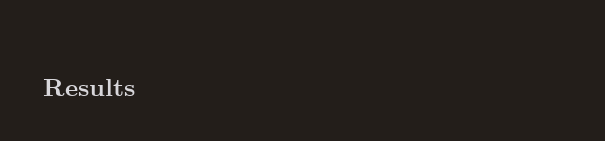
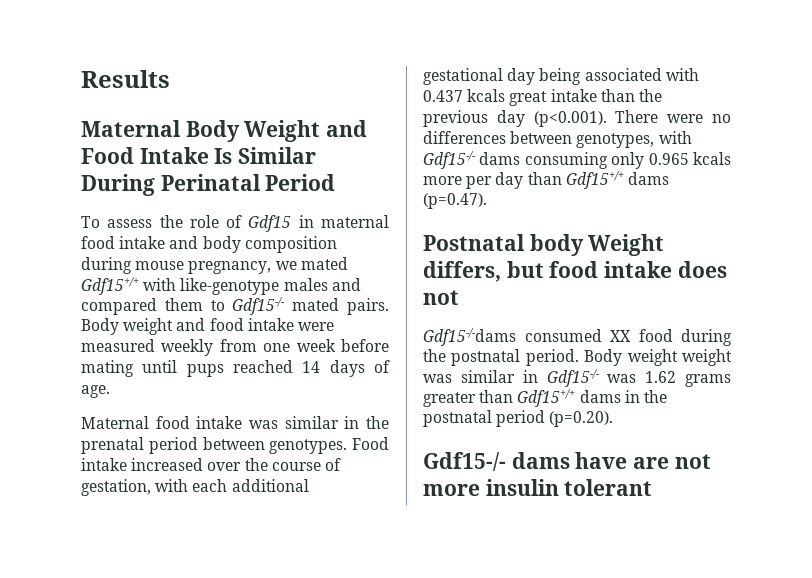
+ Maternal Body Weight and Food Intake Is Similar During Perinatal Period
+ To assess the role of Gdf15 in maternal food intake and body composition during mouse pregnancy, we mated Gdf15+/+ with like-genotype males and compared them to Gdf15-/- mated pairs. Body weight and food intake were measured weekly from one week before mating until pups reached 14 days of age.
+ Maternal food intake was similar in the prenatal period between genotypes. Food intake increased over the course of gestation, with each additional gestational day being associated with 0.437 kcals great intake than the previous day (p<0.001). There were no differences between genotypes, with Gdf15-/- dams consuming only 0.965 kcals more per day than Gdf15+/+ dams (p=0.47).
+ Postnatal body Weight differs, but food intake does not
+ Gdf15-/-dams consumed XX food during the postnatal period. Body weight weight was similar in Gdf15-/- was 1.62 grams greater than Gdf15+/+ dams in the postnatal period (p=0.20).
+ Gdf15-/- dams have are not more insulin tolerant

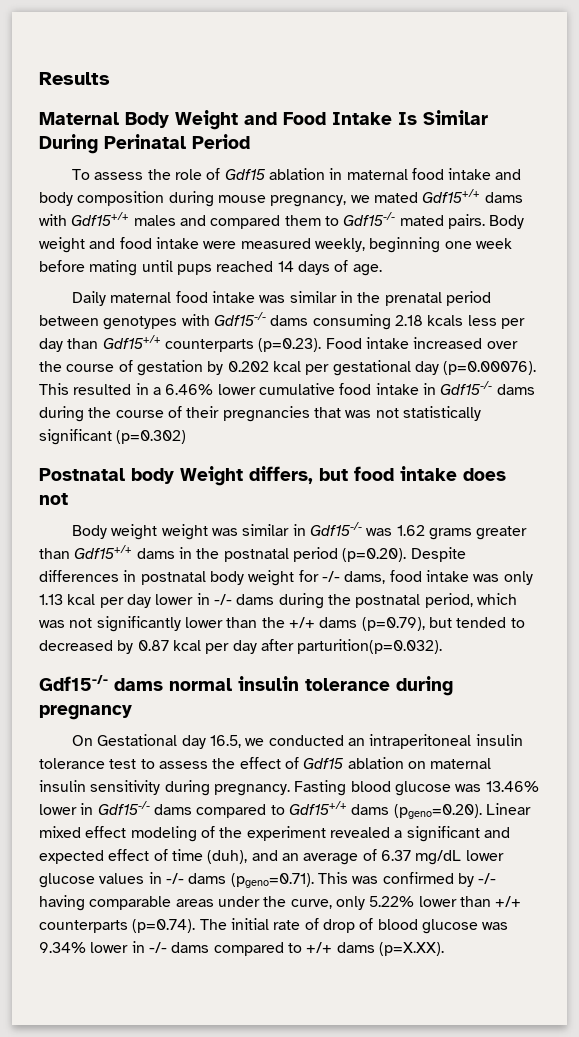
- To assess the role of Gdf15 in maternal food intake and body composition during mouse pregnancy, we mated Gdf15+/+ with like-genotype males and compared them to Gdf15-/- mated pairs.
+ To assess the role of Gdf15 ablation in maternal food intake and body composition during mouse pregnancy, we mated Gdf15+/+ dams with Gdf15+/+ males and compared them to Gdf15-/- mated pairs.
- Body weight and food intake were measured weekly from one week before mating until pups reached 14 days of age.
+ Body weight and food intake were measured weekly, beginning one week before mating until pups reached 14 days of age.
- Maternal food intake was similar in the prenatal period between genotypes. Food intake increased over the course of gestation, with each additional gestational day being associated with 0.437 kcals great intake than the previous day (p<0.001). There were no differences between genotypes, with Gdf15-/- dams consuming only 0.965 kcals more per day than Gdf15+/+ dams (p=0.47).
+ Daily maternal food intake was similar in the prenatal period between genotypes with Gdf15-/- dams consuming 2.18 kcals less per day than Gdf15+/+ counterparts (p=0.23). Food intake increased over the course of gestation by 0.202 kcal per gestational day (p=0.00076). This resulted in a 6.46% lower cumulative food intake in Gdf15-/- dams during the course of their pregnancies that was not statistically significant (p=0.302)
- Gdf15-/-dams consumed XX food during the postnatal period. Body weight weight was similar in Gdf15-/- was 1.62 grams greater than Gdf15+/+ dams in the postnatal period (p=0.20).
- Gdf15-/- dams have are not more insulin tolerant
+ Body weight weight was similar in Gdf15-/- was 1.62 grams greater than Gdf15+/+ dams in the postnatal period (p=0.20). Despite differences in postnatal body weight for -/- dams, food intake was only 1.13 kcal per day lower in -/- dams during the postnatal period, which was not significantly lower than the +/+ dams (p=0.79), but tended to decreased by 0.87 kcal per day after parturition(p=0.032).
+ Gdf15-/- dams normal insulin tolerance during pregnancy
+ On Gestational day 16.5, we conducted an intraperitoneal insulin tolerance test to assess the effect of Gdf15 ablation on maternal insulin sensitivity during pregnancy. Fasting blood glucose was 13.46% lower in Gdf15-/- dams compared to Gdf15+/+ dams (pgeno=0.20). Linear mixed effect modeling of the experiment revealed a significant and expected effect of time (duh), and an average of 6.37 mg/dL lower glucose values in -/- dams (pgeno=0.71). This was confirmed by -/- having comparable areas under the curve, only 5.22% lower than +/+ counterparts (p=0.74). The initial rate of drop of blood glucose was 9.34% lower in -/- dams compared to +/+ dams (p=X.XX).

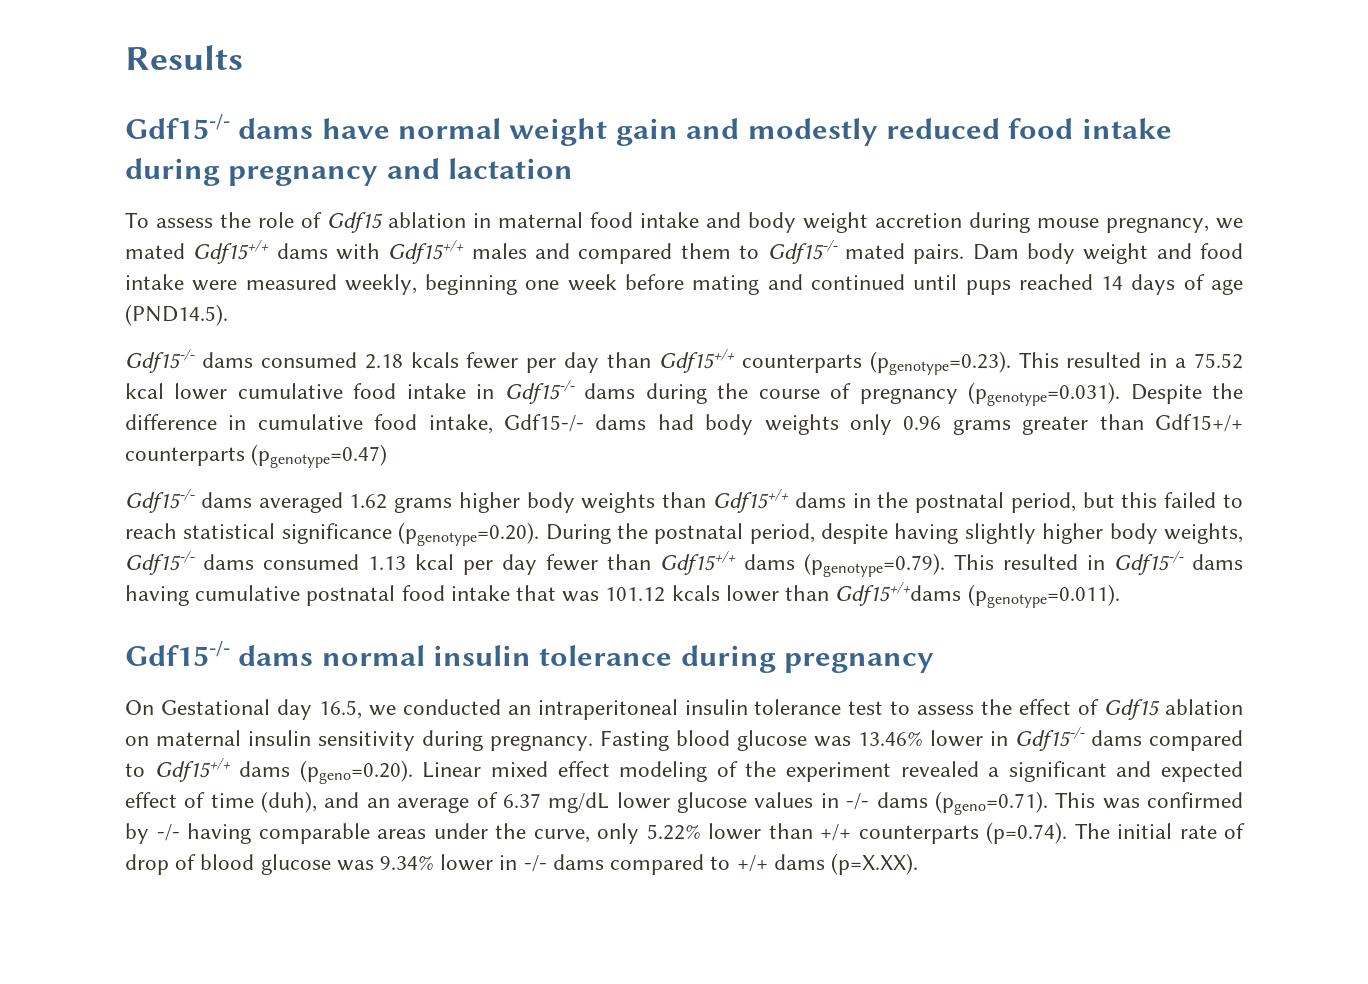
- Maternal Body Weight and Food Intake Is Similar During Perinatal Period
+ Gdf15-/- dams have normal weight gain and modestly reduced food intake during pregnancy and lactation
- To assess the role of Gdf15 ablation in maternal food intake and body composition during mouse pregnancy, we mated Gdf15+/+ dams with Gdf15+/+ males and compared them to Gdf15-/- mated pairs.
+ To assess the role of Gdf15 ablation in maternal food intake and body weight accretion during mouse pregnancy, we mated Gdf15+/+ dams with Gdf15+/+ males and compared them to Gdf15-/- mated pairs.
- Body weight and food intake were measured weekly, beginning one week before mating until pups reached 14 days of age.
- Daily maternal food intake was similar in the prenatal period between genotypes with Gdf15-/- dams consuming 2.18 kcals less per day than Gdf15+/+ counterparts (p=0.23). Food intake increased over the course of gestation by 0.202 kcal per gestational day (p=0.00076). This resulted in a 6.46% lower cumulative food intake in Gdf15-/- dams during the course of their pregnancies that was not statistically significant (p=0.302)
- Postnatal body Weight differs, but food intake does not
- Body weight weight was similar in Gdf15-/- was 1.62 grams greater than Gdf15+/+ dams in the postnatal period (p=0.20). Despite differences in postnatal body weight for -/- dams, food intake was only 1.13 kcal per day lower in -/- dams during the postnatal period, which was not significantly lower than the +/+ dams (p=0.79), but tended to decreased by 0.87 kcal per day after parturition(p=0.032).
+ Dam body weight and food intake were measured weekly, beginning one week before mating and continued until pups reached 14 days of age (PND14.5).
+ Gdf15-/- dams consumed 2.18 kcals fewer per day than Gdf15+/+ counterparts (pgenotype=0.23). This resulted in a 75.52 kcal lower cumulative food intake in Gdf15-/- dams during the course of pregnancy (pgenotype=0.031). Despite the difference in cumulative food intake, Gdf15-/- dams had body weights only 0.96 grams greater than Gdf15+/+ counterparts (pgenotype=0.47)
+ Gdf15-/- dams averaged 1.62 grams higher body weights than Gdf15+/+ dams in the postnatal period, but this failed to reach statistical significance (pgenotype=0.20). During the postnatal period, despite having slightly higher body weights, Gdf15-/- dams consumed 1.13 kcal per day fewer than Gdf15+/+ dams (pgenotype=0.79). This resulted in Gdf15-/- dams having cumulative postnatal food intake that was 101.12 kcals lower than Gdf15+/+dams (pgenotype=0.011).

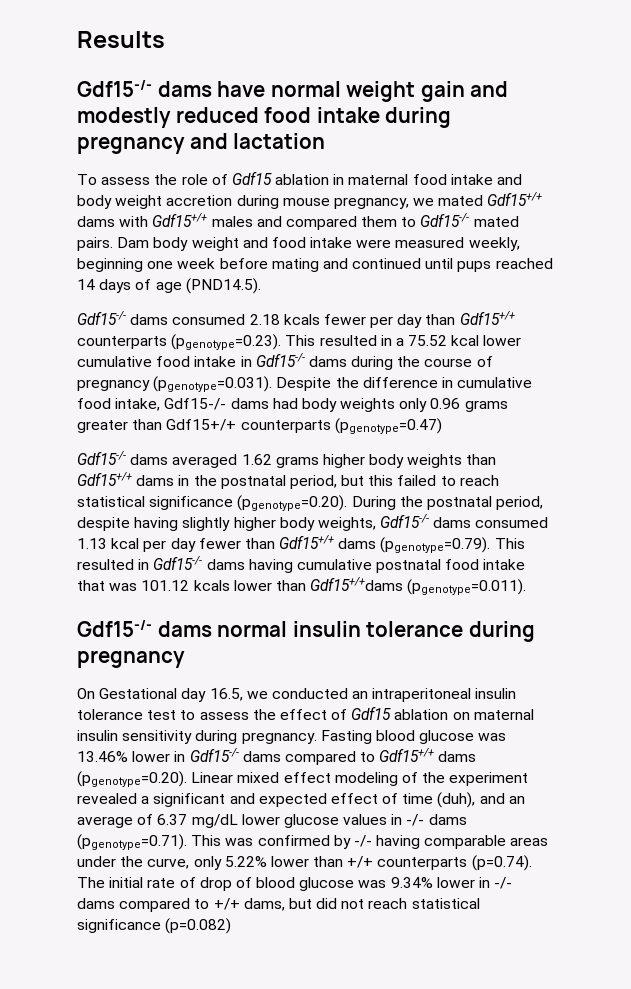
- Fasting blood glucose was 13.46% lower in Gdf15-/- dams compared to Gdf15+/+ dams (pgeno=0.20). Linear mixed effect modeling of the experiment revealed a significant and expected effect of time (duh), and an average of 6.37 mg/dL lower glucose values in -/- dams (pgeno=0.71). This was confirmed by -/- having comparable areas under the curve, only 5.22% lower than +/+ counterparts (p=0.74). The initial rate of drop of blood glucose was 9.34% lower in -/- dams compared to +/+ dams (p=X.XX).
+ Fasting blood glucose was 13.46% lower in Gdf15-/- dams compared to Gdf15+/+ dams (pgenotype=0.20). Linear mixed effect modeling of the experiment revealed a significant and expected effect of time (duh), and an average of 6.37 mg/dL lower glucose values in -/- dams (pgenotype=0.71). This was confirmed by -/- having comparable areas under the curve, only 5.22% lower than +/+ counterparts (p=0.74). The initial rate of drop of blood glucose was 9.34% lower in -/- dams compared to +/+ dams, but did not reach statistical significance (p=0.082)

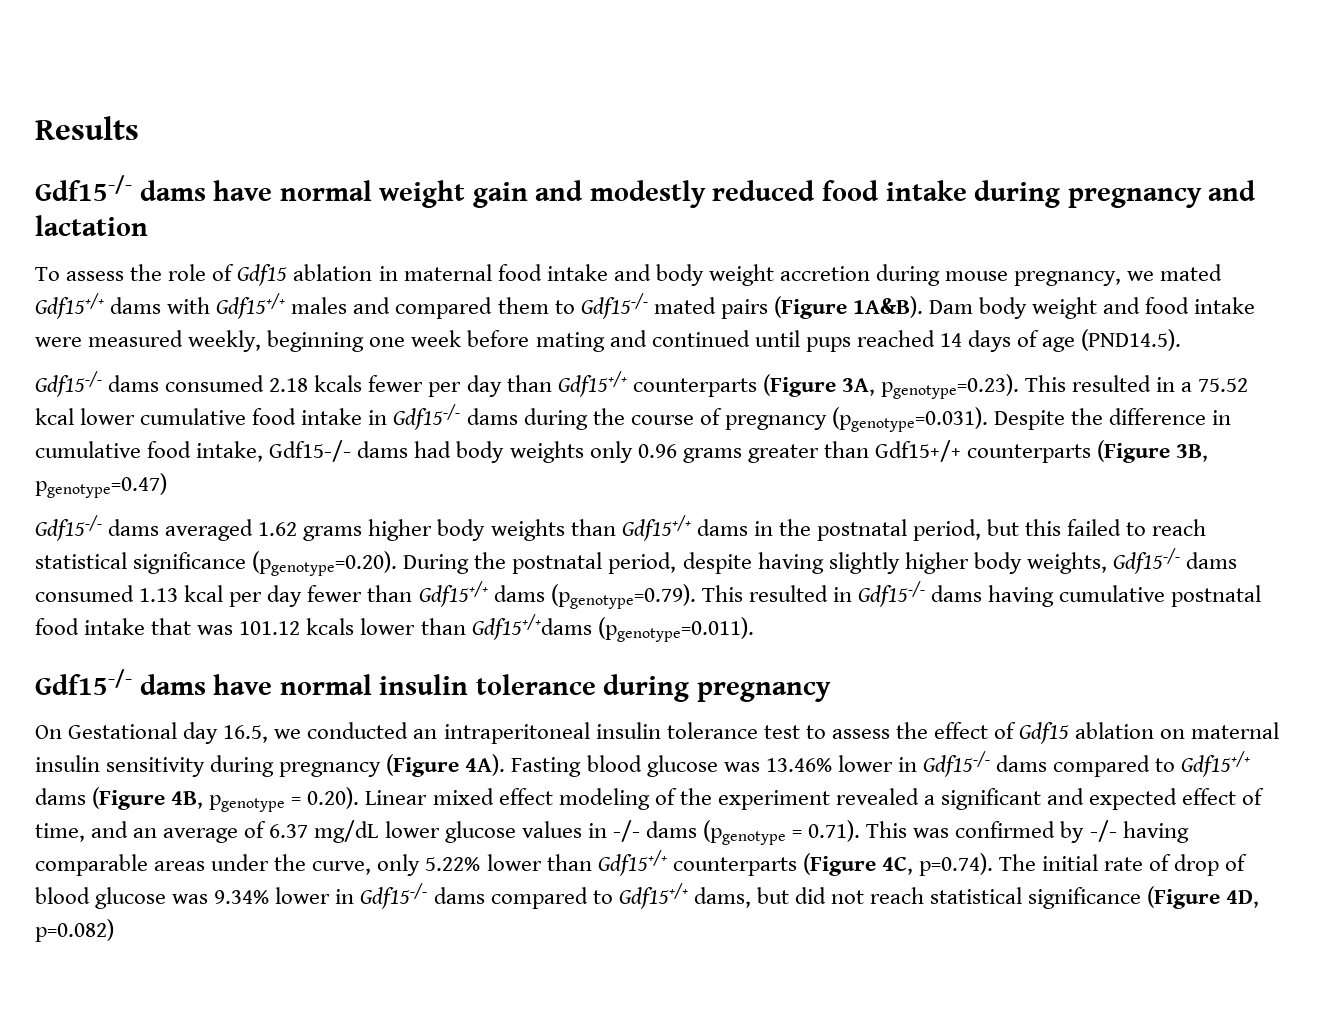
- To assess the role of Gdf15 ablation in maternal food intake and body weight accretion during mouse pregnancy, we mated Gdf15+/+ dams with Gdf15+/+ males and compared them to Gdf15-/- mated pairs.
+ To assess the role of Gdf15 ablation in maternal food intake and body weight accretion during mouse pregnancy, we mated Gdf15+/+ dams with Gdf15+/+ males and compared them to Gdf15-/- mated pairs (Figure 1A&B).
- Gdf15-/- dams consumed 2.18 kcals fewer per day than Gdf15+/+ counterparts (pgenotype=0.23). This resulted in a 75.52 kcal lower cumulative food intake in Gdf15-/- dams during the course of pregnancy (pgenotype=0.031). Despite the difference in cumulative food intake, Gdf15-/- dams had body weights only 0.96 grams greater than Gdf15+/+ counterparts (pgenotype=0.47)
+ Gdf15-/- dams consumed 2.18 kcals fewer per day than Gdf15+/+ counterparts (Figure 3A, pgenotype=0.23). This resulted in a 75.52 kcal lower cumulative food intake in Gdf15-/- dams during the course of pregnancy (pgenotype=0.031). Despite the difference in cumulative food intake, Gdf15-/- dams had body weights only 0.96 grams greater than Gdf15+/+ counterparts (Figure 3B, pgenotype=0.47)
- Gdf15-/- dams normal insulin tolerance during pregnancy
+ Gdf15-/- dams have normal insulin tolerance during pregnancy
- On Gestational day 16.5, we conducted an intraperitoneal insulin tolerance test to assess the effect of Gdf15 ablation on maternal insulin sensitivity during pregnancy.
+ On Gestational day 16.5, we conducted an intraperitoneal insulin tolerance test to assess the effect of Gdf15 ablation on maternal insulin sensitivity during pregnancy (Figure 4A).
- Fasting blood glucose was 13.46% lower in Gdf15-/- dams compared to Gdf15+/+ dams (pgenotype=0.20). Linear mixed effect modeling of the experiment revealed a significant and expected effect of time (duh), and an average of 6.37 mg/dL lower glucose values in -/- dams (pgenotype=0.71). This was confirmed by -/- having comparable areas under the curve, only 5.22% lower than +/+ counterparts (p=0.74). The initial rate of drop of blood glucose was 9.34% lower in -/- dams compared to +/+ dams, but did not reach statistical significance (p=0.082)
+ Fasting blood glucose was 13.46% lower in Gdf15-/- dams compared to Gdf15+/+ dams (Figure 4B, pgenotype = 0.20). Linear mixed effect modeling of the experiment revealed a significant and expected effect of time, and an average of 6.37 mg/dL lower glucose values in -/- dams (pgenotype = 0.71). This was confirmed by -/- having comparable areas under the curve, only 5.22% lower than Gdf15+/+ counterparts (Figure 4C, p=0.74). The initial rate of drop of blood glucose was 9.34% lower in Gdf15-/- dams compared to Gdf15+/+ dams, but did not reach statistical significance (Figure 4D, p=0.082)

